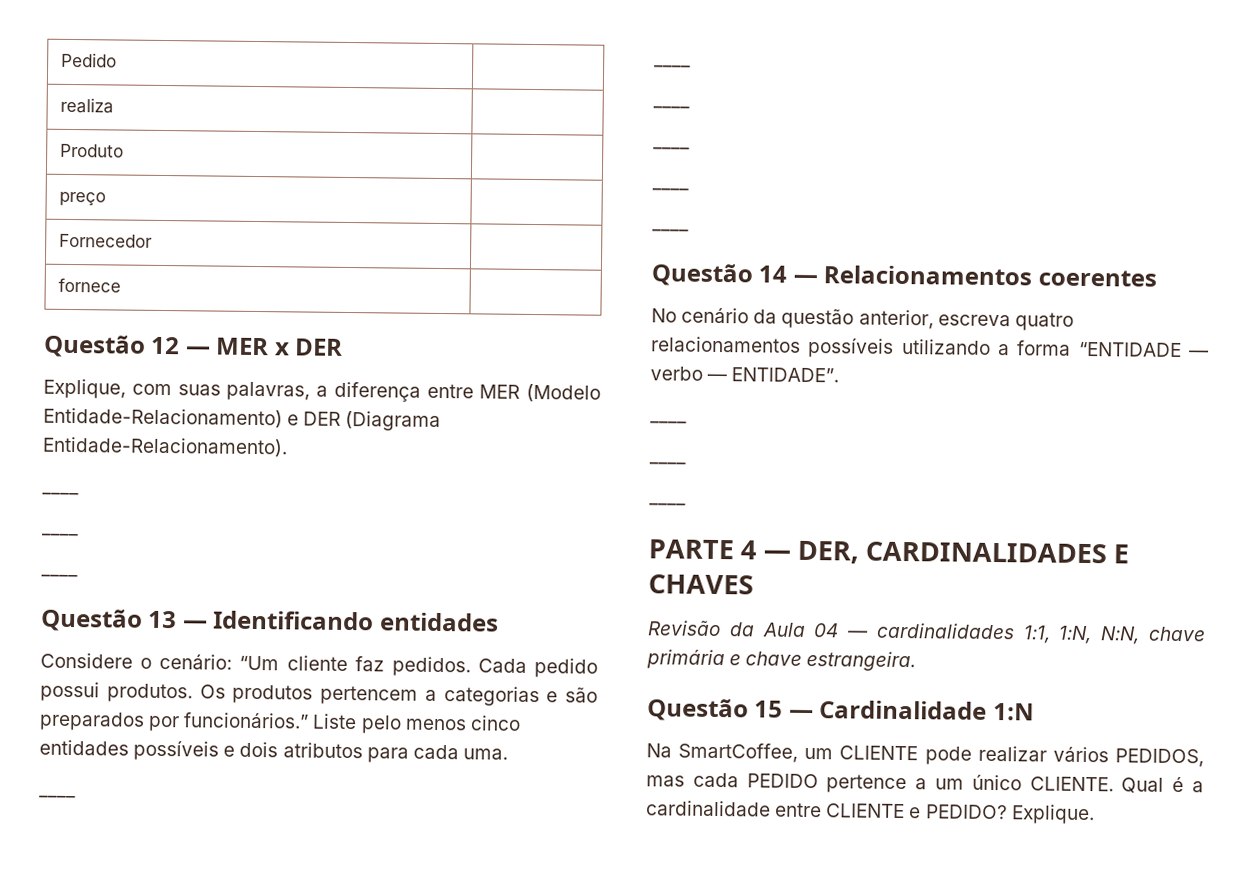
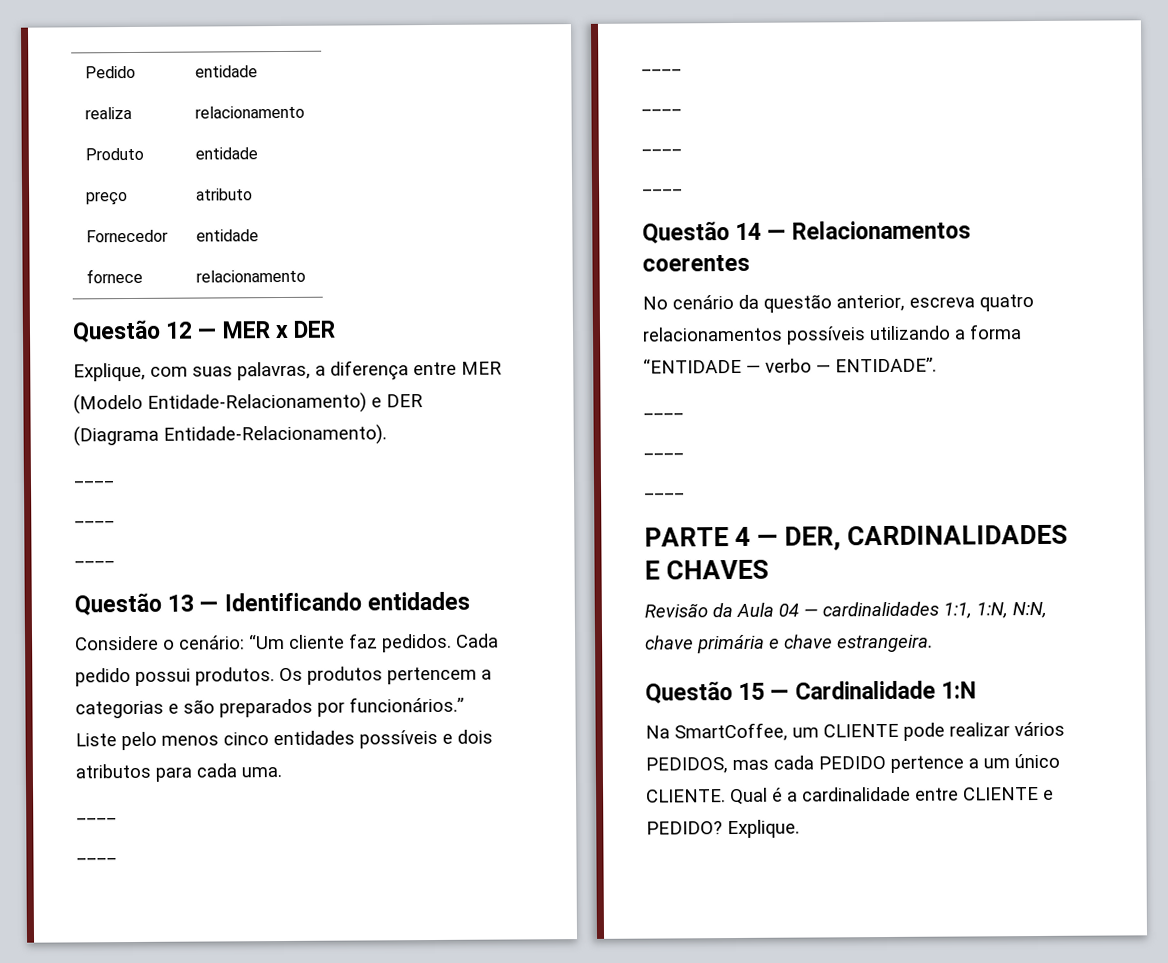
- Pedido |
+ Pedido | entidade
- realiza |
+ realiza | relacionamento
- Produto |
+ Produto | entidade
- preço |
+ preço | atributo
- Fornecedor |
+ Fornecedor | entidade
- fornece |
+ fornece | relacionamento

